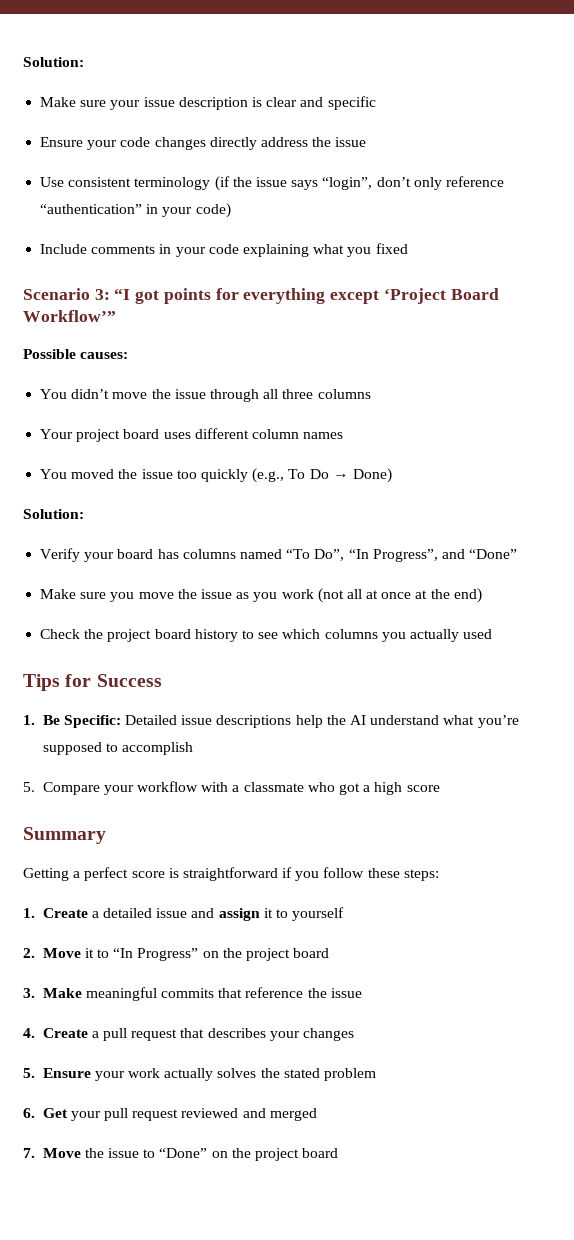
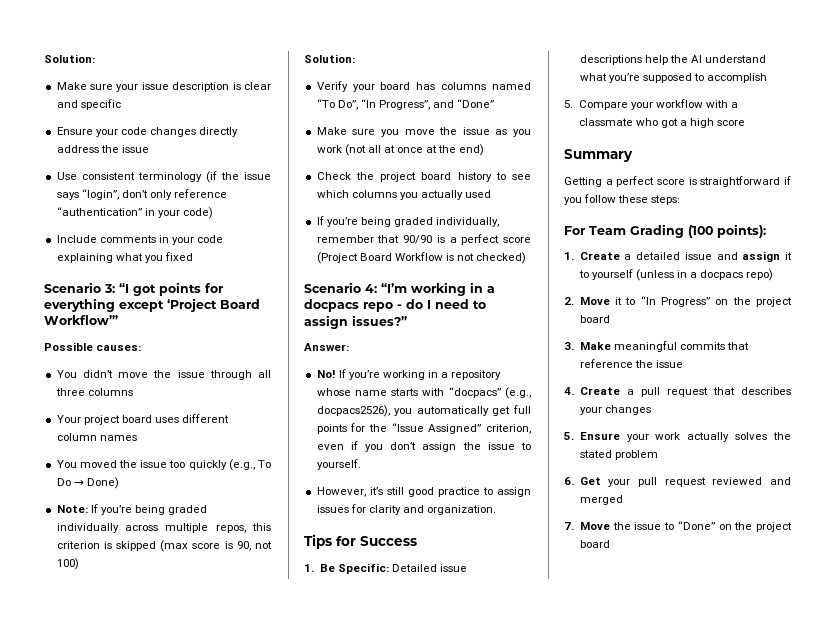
+ Note: If you’re being graded individually across multiple repos, this criterion is skipped (max score is 90, not 100)
+ If you’re being graded individually, remember that 90/90 is a perfect score (Project Board Workflow is not checked)
+ Scenario 4: “I’m working in a docpacs repo - do I need to assign issues?”
+ Answer:
+ No! If you’re working in a repository whose name starts with “docpacs” (e.g., docpacs2526), you automatically get full points for the “Issue Assigned” criterion, even if you don’t assign the issue to yourself.
+ However, it’s still good practice to assign issues for clarity and organization.
+ For Team Grading (100 points):
- 1. Create a detailed issue and assign it to yourself
+ 1. Create a detailed issue and assign it to yourself (unless in a docpacs repo)

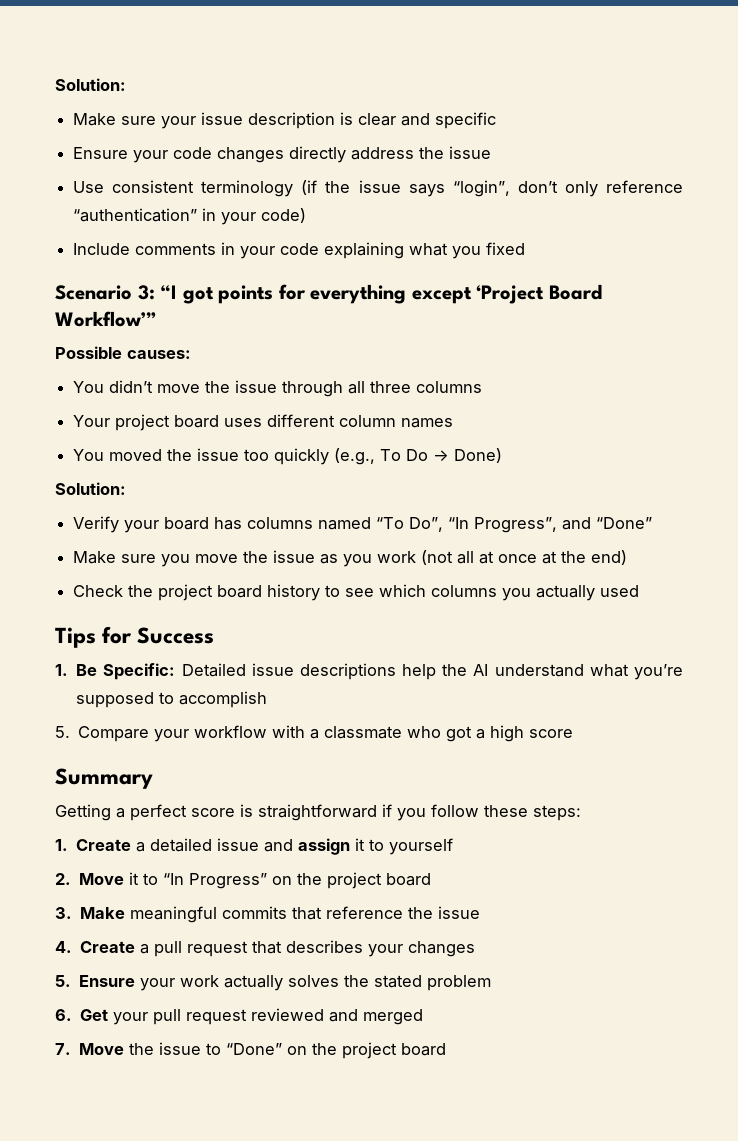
- Note: If you’re being graded individually across multiple repos, this criterion is skipped (max score is 90, not 100)
- If you’re being graded individually, remember that 90/90 is a perfect score (Project Board Workflow is not checked)
- Scenario 4: “I’m working in a docpacs repo - do I need to assign issues?”
- Answer:
- No! If you’re working in a repository whose name starts with “docpacs” (e.g., docpacs2526), you automatically get full points for the “Issue Assigned” criterion, even if you don’t assign the issue to yourself.
- However, it’s still good practice to assign issues for clarity and organization.
- For Team Grading (100 points):
- 1. Create a detailed issue and assign it to yourself (unless in a docpacs repo)
+ 1. Create a detailed issue and assign it to yourself

